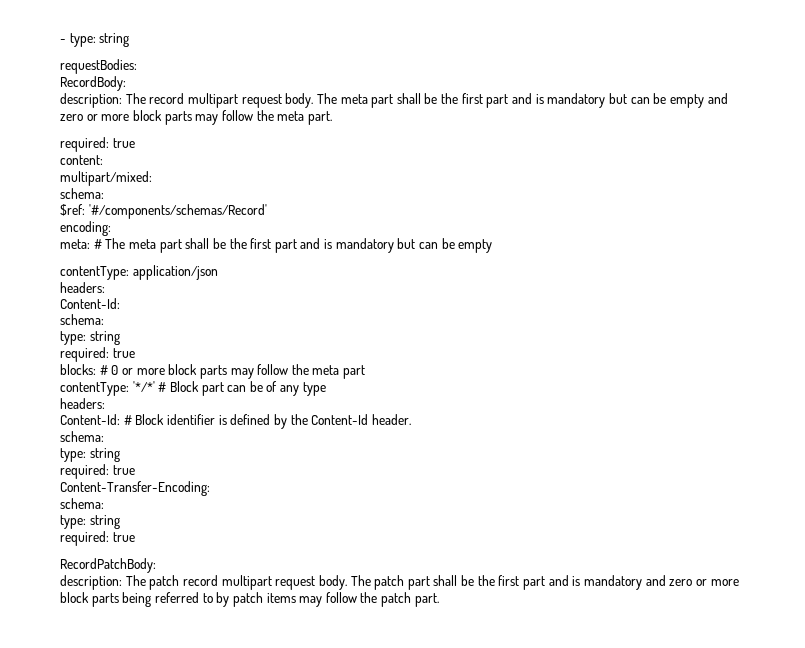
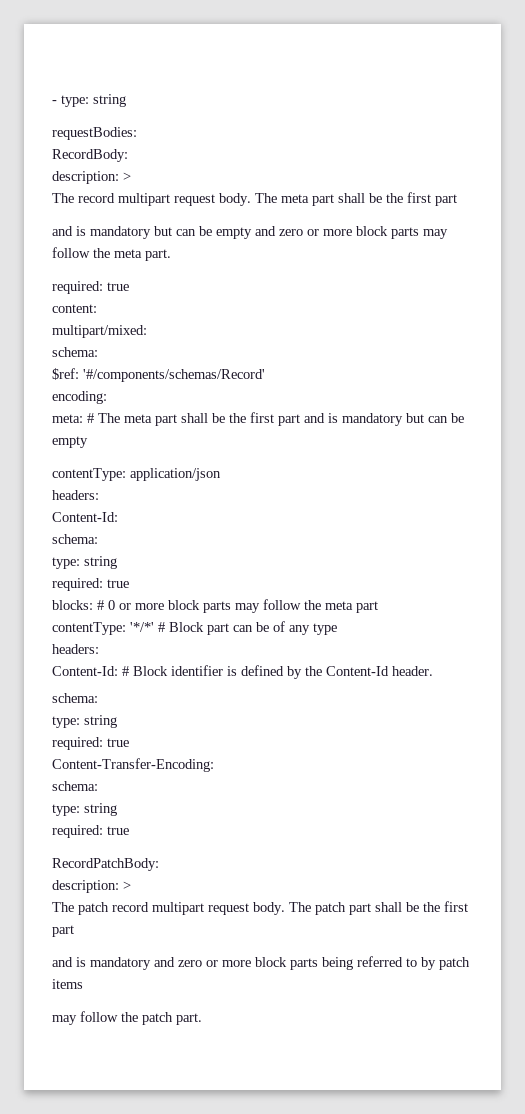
  RecordBody:
- description: The record multipart request body. The meta part shall be the first part and is mandatory but can be empty and zero or more block parts may follow the meta part.
+ description: >
+ The record multipart request body. The meta part shall be the first part
+ and is mandatory but can be empty and zero or more block parts may follow the meta part.
  RecordPatchBody:
- description: The patch record multipart request body.
+ description: >
+ The patch record multipart request body.
- The patch part shall be the first part and is mandatory and zero or more block parts being referred to by patch items may follow the patch part.
+ The patch part shall be the first part
+ and is mandatory and zero or more block parts being referred to by patch items
+ may follow the patch part.

